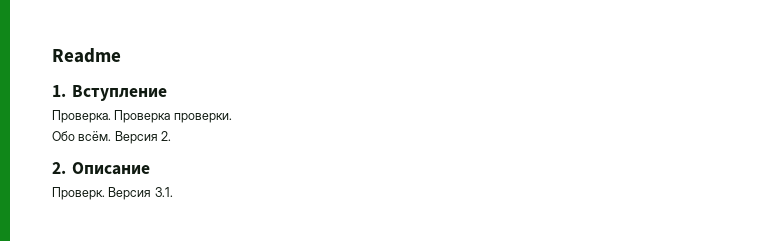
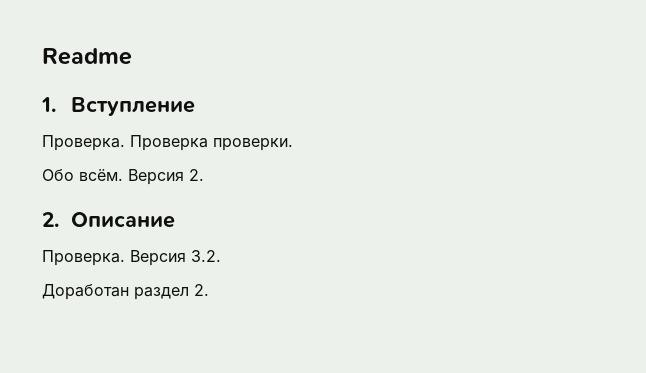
- Проверк. Версия 3.1.
+ Проверка. Версия 3.2.
+ Доработан раздел 2.

